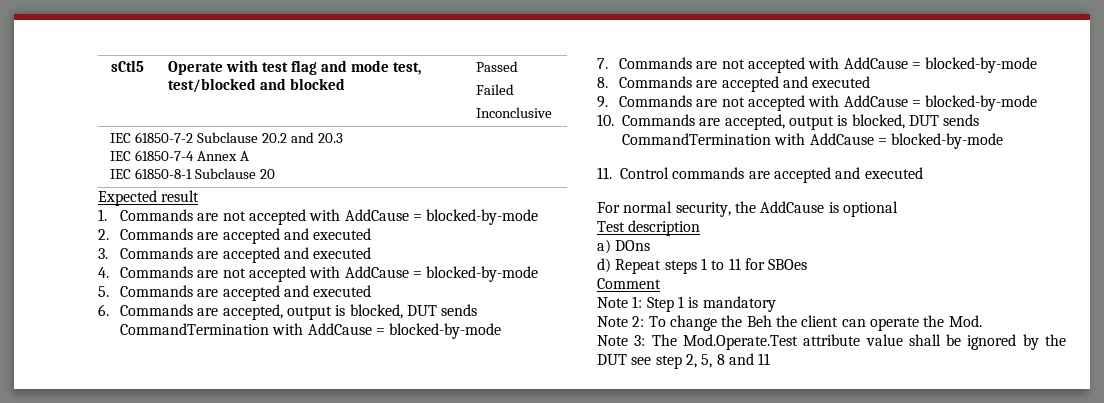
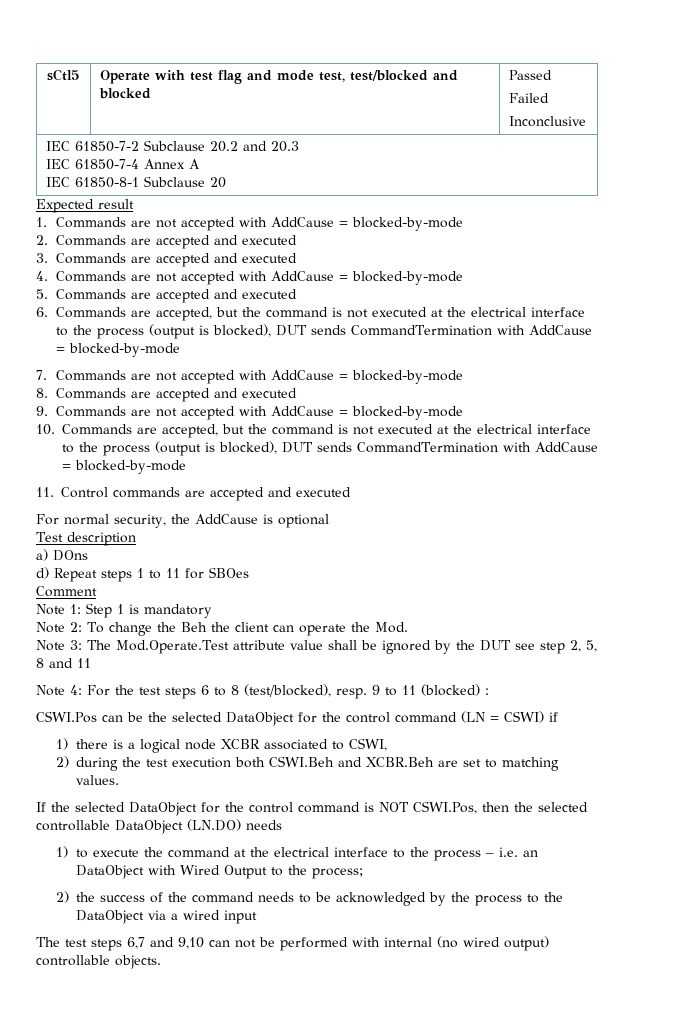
- 6. Commands are accepted, output is blocked, DUT sends CommandTermination with AddCause = blocked-by-mode
+ 6. Commands are accepted, but the command is not executed at the electrical interface to the process (output is blocked), DUT sends CommandTermination with AddCause = blocked-by-mode
- 10. Commands are accepted, output is blocked, DUT sends CommandTermination with AddCause = blocked-by-mode
+ 10. Commands are accepted, but the command is not executed at the electrical interface to the process (output is blocked), DUT sends CommandTermination with AddCause = blocked-by-mode
+ Note 4: For the test steps 6 to 8 (test/blocked), resp. 9 to 11 (blocked) :
+ CSWI.Pos can be the selected DataObject for the control command (LN = CSWI) if
+ 1) there is a logical node XCBR associated to CSWI,
+ 2) during the test execution both CSWI.Beh and XCBR.Beh are set to matching values.
+ If the selected DataObject for the control command is NOT CSWI.Pos, then the selected controllable DataObject (LN.DO) needs
+ 1) to execute the command at the electrical interface to the process – i.e. an DataObject with Wired Output to the process;
+ 2) the success of the command needs to be acknowledged by the process to the DataObject via a wired input
+ The test steps 6,7 and 9,10 can not be performed with internal (no wired output) controllable objects.

